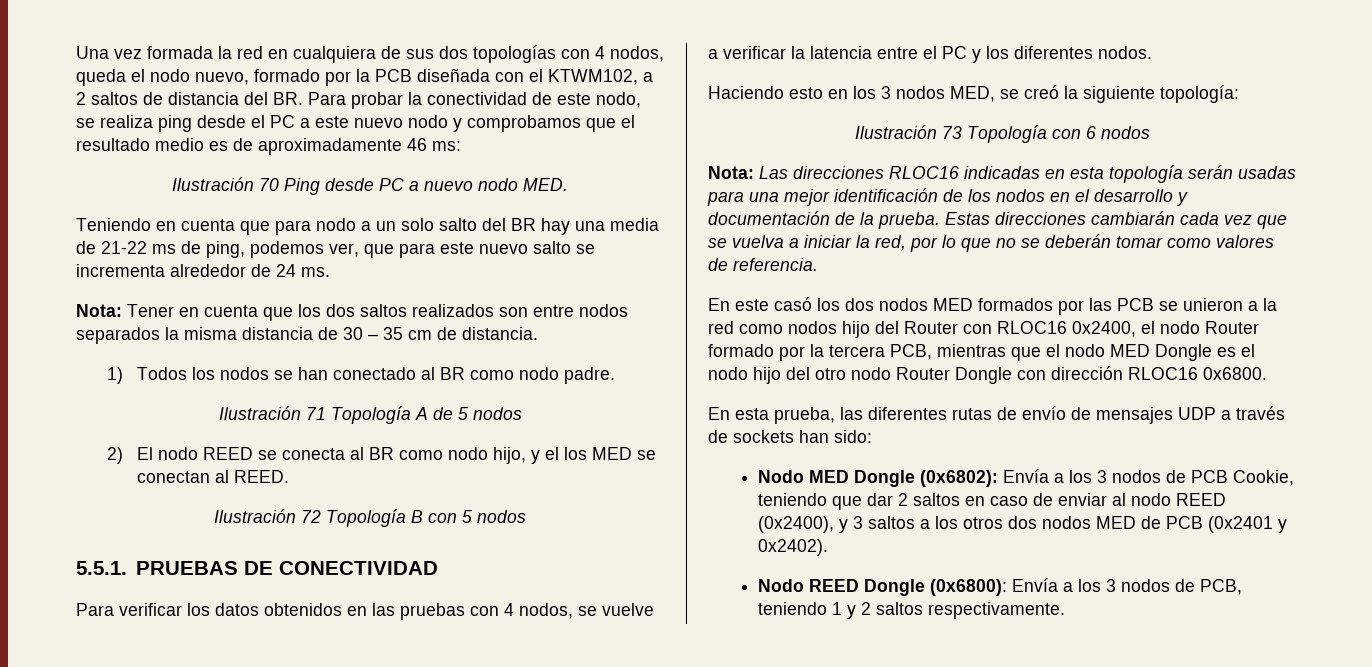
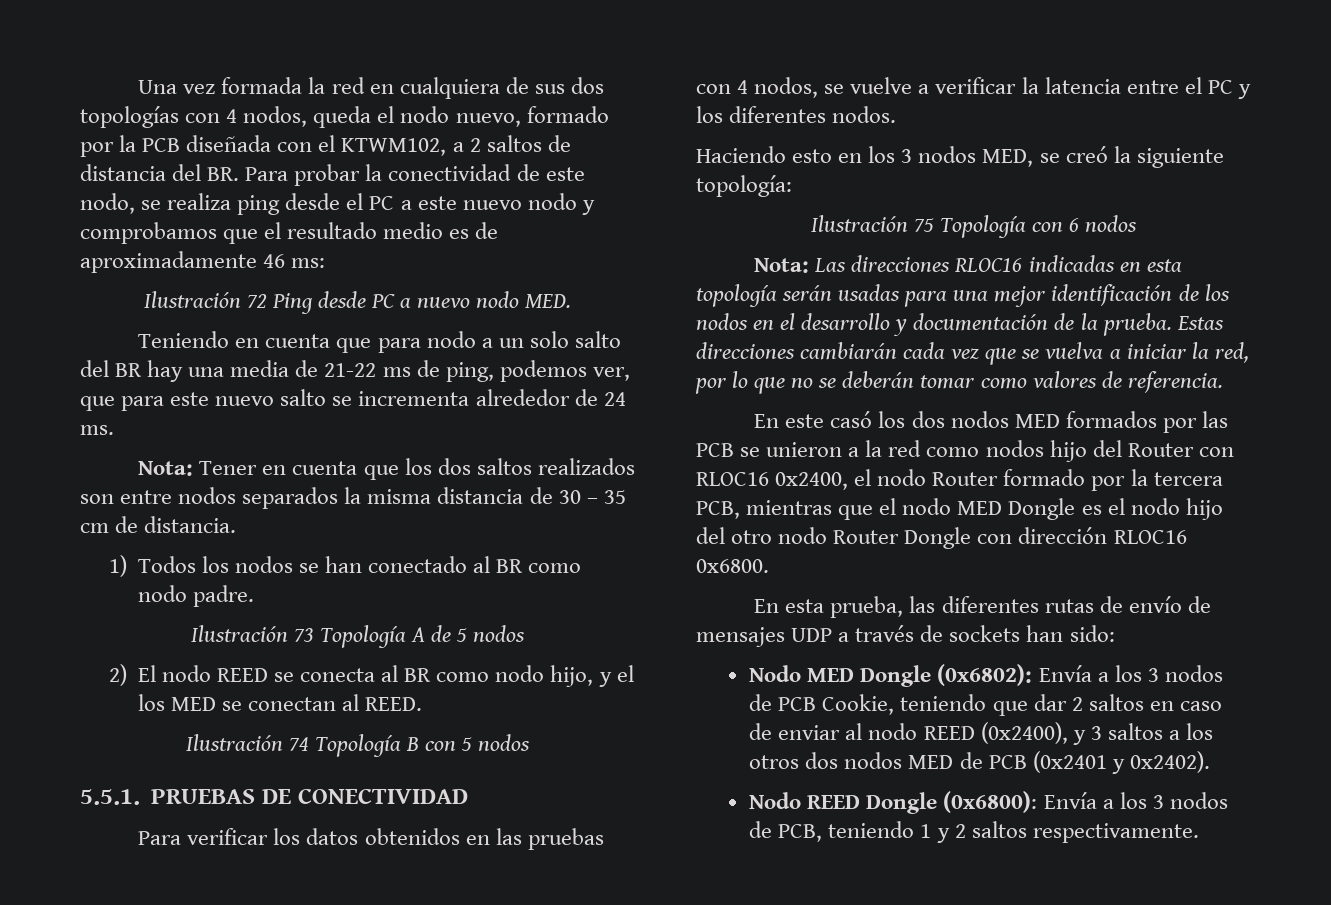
- Ilustración 70 Ping desde PC a nuevo nodo MED.
+ Ilustración 72 Ping desde PC a nuevo nodo MED.
- Ilustración 71 Topología A de 5 nodos
+ Ilustración 73 Topología A de 5 nodos
- Ilustración 72 Topología B con 5 nodos
+ Ilustración 74 Topología B con 5 nodos
- Ilustración 73 Topología con 6 nodos
+ Ilustración 75 Topología con 6 nodos

